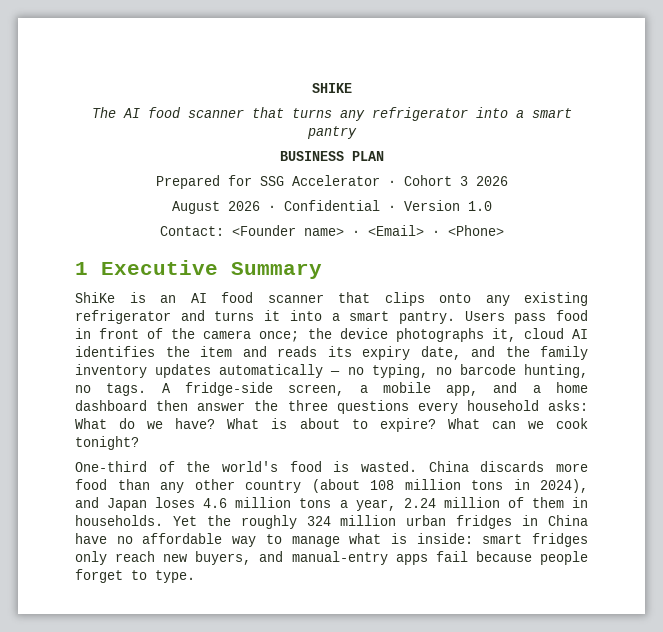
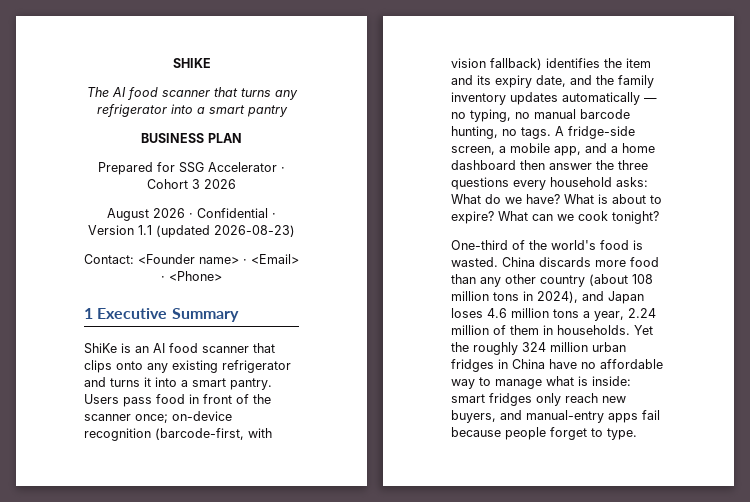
- August 2026 · Confidential · Version 1.0
+ August 2026 · Confidential · Version 1.1 (updated 2026-08-23)
- Users pass food in front of the camera once; the device photographs it, cloud AI identifies the item and reads its expiry date, and the family inventory updates automatically — no typing, no barcode hunting, no tags.
+ Users pass food in front of the scanner once; on-device recognition (barcode-first, with vision fallback) identifies the item and its expiry date, and the family inventory updates automatically — no typing, no manual barcode hunting, no tags.

